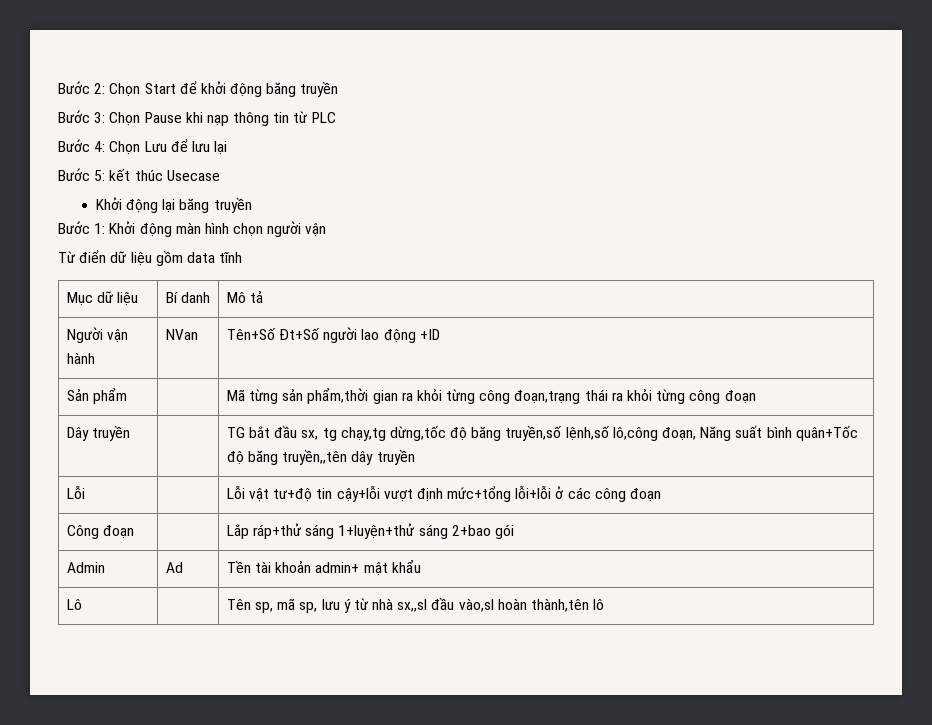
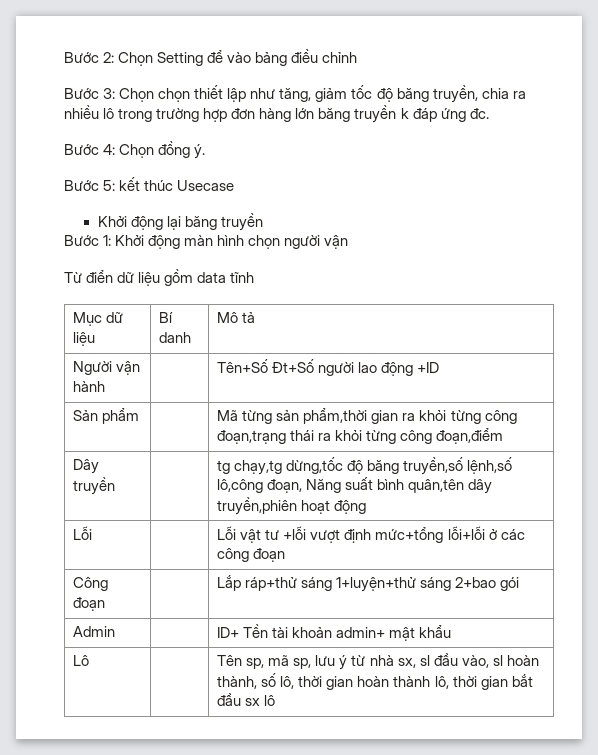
- Bước 2: Chọn Start để khởi động băng truyền
- Bước 3: Chọn Pause khi nạp thông tin từ PLC
+ Bước 2: Chọn Setting để vào bảng điều chỉnh
+ Bước 3: Chọn chọn thiết lập như tăng, giảm tốc độ băng truyền, chia ra nhiều lô trong trường hợp đơn hàng lớn băng truyền k đáp ứng đc.
- Bước 4: Chọn Lưu để lưu lại
+ Bước 4: Chọn đồng ý.
- Người vận hành | NVan | Tên+Số Đt+Số người lao động +ID
+ Người vận hành | | Tên+Số Đt+Số người lao động +ID
- Sản phẩm | | Mã từng sản phẩm,thời gian ra khỏi từng công đoạn,trạng thái ra khỏi từng công đoạn
+ Sản phẩm | | Mã từng sản phẩm,thời gian ra khỏi từng công đoạn,trạng thái ra khỏi từng công đoạn,điểm
- Dây truyền | | TG bắt đầu sx, tg chạy,tg dừng,tốc độ băng truyền,số lệnh,số lô,công đoạn, Năng suất bình quân+Tốc độ băng truyền,,tên dây truyền
+ Dây truyền | | tg chạy,tg dừng,tốc độ băng truyền,số lệnh,số lô,công đoạn, Năng suất bình quân,tên dây truyền,phiên hoạt động
- Lỗi | | Lỗi vật tư+độ tin cậy+lỗi vượt định mức+tổng lỗi+lỗi ở các công đoạn
+ Lỗi | | Lỗi vật tư +lỗi vượt định mức+tổng lỗi+lỗi ở các công đoạn
- Admin | Ad | Tền tài khoản admin+ mật khẩu
+ Admin | | ID+ Tền tài khoản admin+ mật khẩu
- Lô | | Tên sp, mã sp, lưu ý từ nhà sx,,sl đầu vào,sl hoàn thành,tên lô
+ Lô | | Tên sp, mã sp, lưu ý từ nhà sx, sl đầu vào, sl hoàn thành, số lô, thời gian hoàn thành lô, thời gian bắt đầu sx lô

